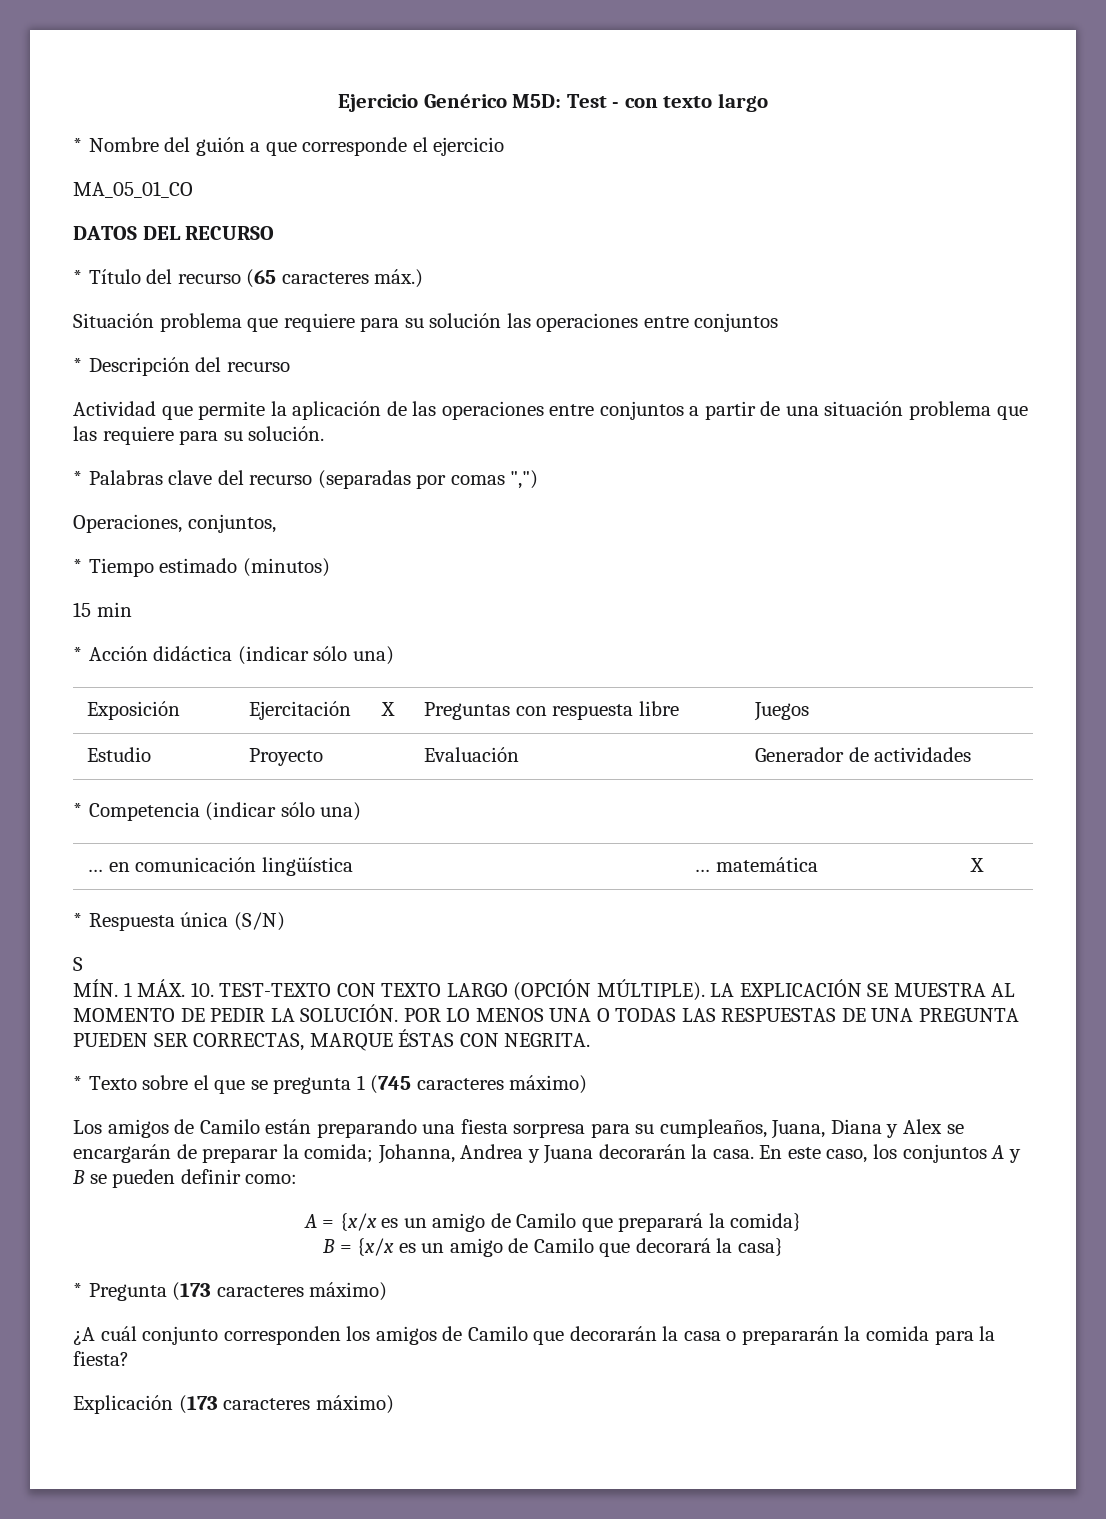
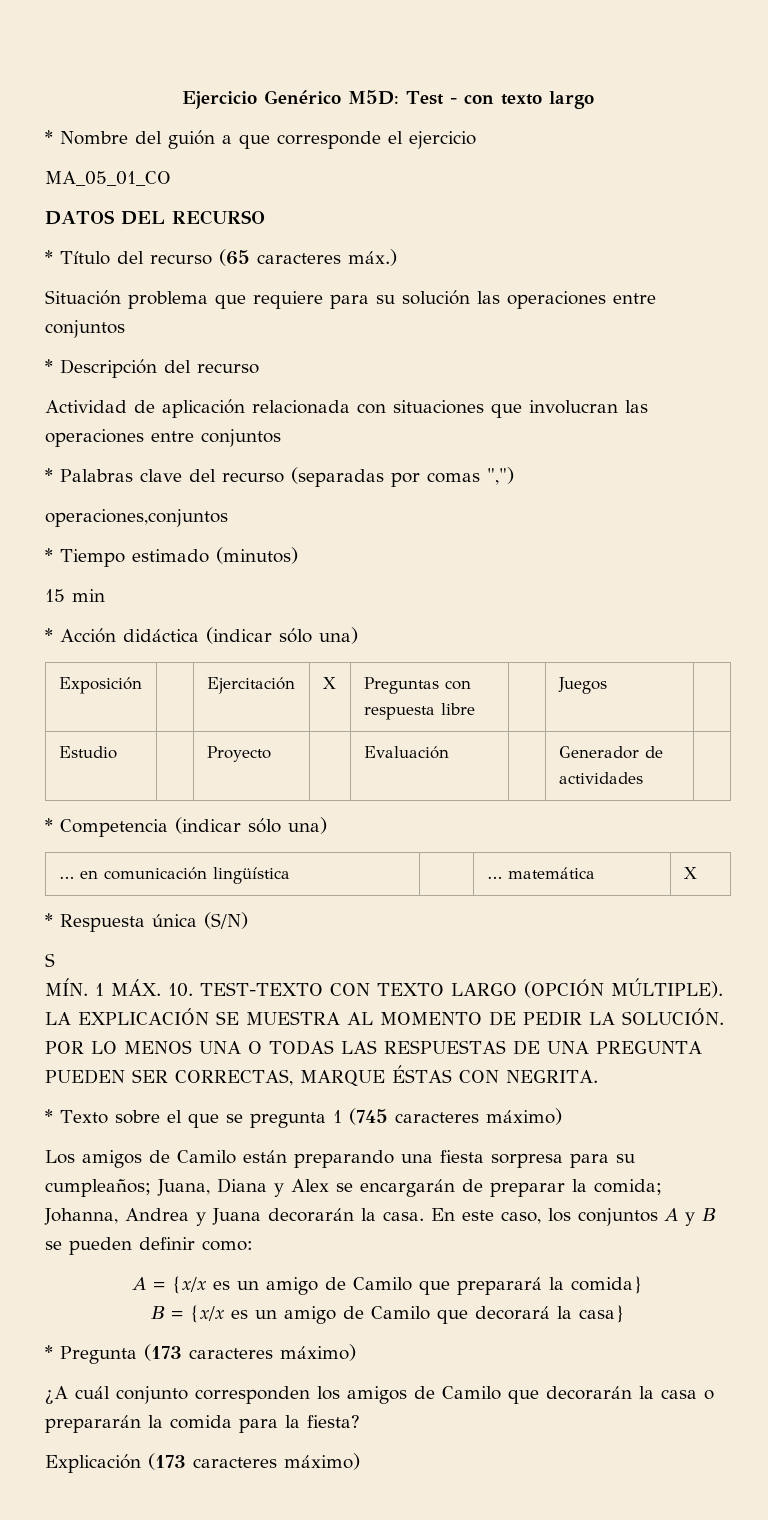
- Actividad que permite la aplicación de las operaciones entre conjuntos a partir de una situación problema que las requiere para su solución.
+ Actividad de aplicación relacionada con situaciones que involucran las operaciones entre conjuntos
- Operaciones, conjuntos,
+ operaciones,conjuntos
- Los amigos de Camilo están preparando una fiesta sorpresa para su cumpleaños, Juana, Diana y Alex se encargarán de preparar la comida; Johanna, Andrea y Juana decorarán la casa.
+ Los amigos de Camilo están preparando una fiesta sorpresa para su cumpleaños; Juana, Diana y Alex se encargarán de preparar la comida; Johanna, Andrea y Juana decorarán la casa.

